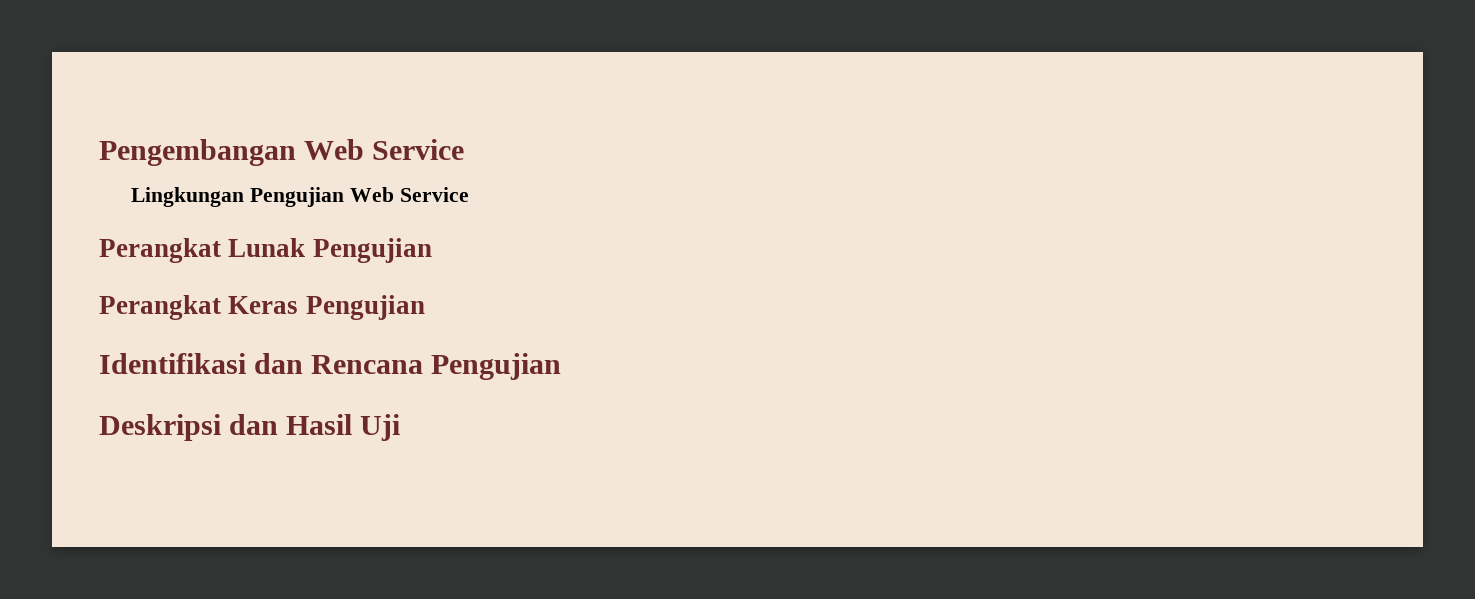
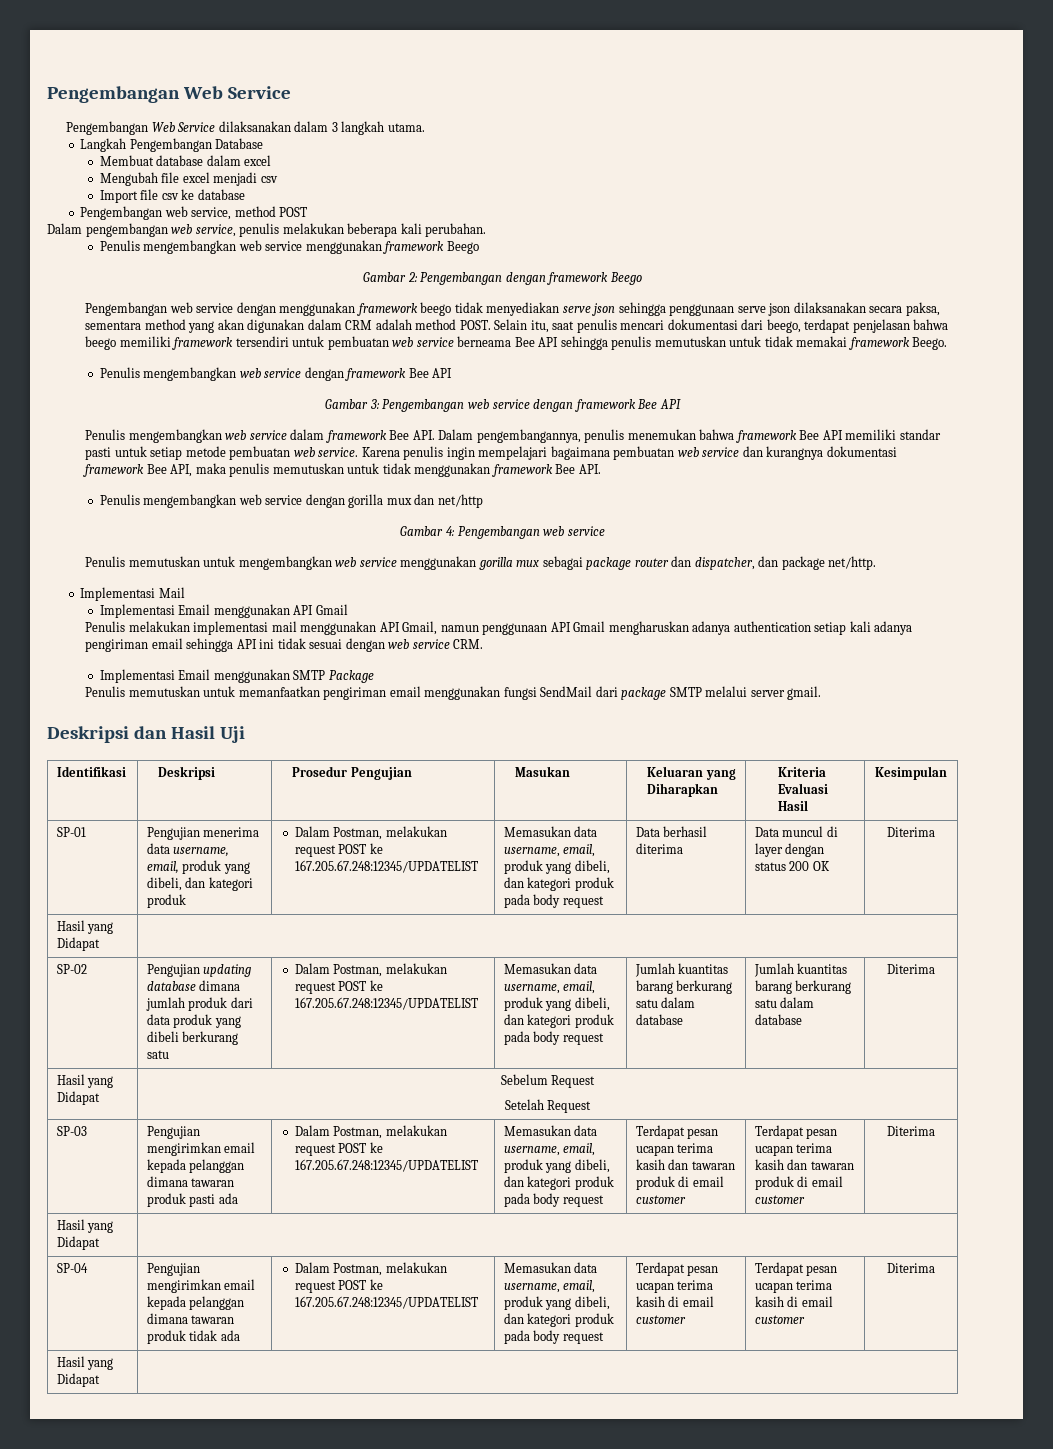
- Lingkungan Pengujian Web Service
- Perangkat Lunak Pengujian
- Perangkat Keras Pengujian
- Identifikasi dan Rencana Pengujian
+ Pengembangan Web Service dilaksanakan dalam 3 langkah utama.
+ Langkah Pengembangan Database
+ Membuat database dalam excel
+ Mengubah file excel menjadi csv
+ Import file csv ke database
+ Pengembangan web service, method POST
+ Dalam pengembangan web service, penulis melakukan beberapa kali perubahan.
+ Penulis mengembangkan web service menggunakan framework Beego
+ Gambar 2: Pengembangan dengan framework Beego
+ Pengembangan web service dengan menggunakan framework beego tidak menyediakan serve json sehingga penggunaan serve json dilaksanakan secara paksa, sementara method yang akan digunakan dalam CRM adalah method POST. Selain itu, saat penulis mencari dokumentasi dari beego, terdapat penjelasan bahwa beego memiliki framework tersendiri untuk pembuatan web service berneama Bee API sehingga penulis memutuskan untuk tidak memakai framework Beego.
+ Penulis mengembangkan web service dengan framework Bee API
+ Gambar 3: Pengembangan web service dengan framework Bee API
+ Penulis mengembangkan web service dalam framework Bee API. Dalam pengembangannya, penulis menemukan bahwa framework Bee API memiliki standar pasti untuk setiap metode pembuatan web service. Karena penulis ingin mempelajari bagaimana pembuatan web service dan kurangnya dokumentasi framework Bee API, maka penulis memutuskan untuk tidak menggunakan framework Bee API.
+ Penulis mengembangkan web service dengan gorilla mux dan net/http
+ Gambar 4: Pengembangan web service
+ Penulis memutuskan untuk mengembangkan web service menggunakan gorilla mux sebagai package router dan dispatcher, dan package net/http.
+ Implementasi Mail
+ Implementasi Email menggunakan API Gmail
+ Penulis melakukan implementasi mail menggunakan API Gmail, namun penggunaan API Gmail mengharuskan adanya authentication setiap kali adanya pengiriman email sehingga API ini tidak sesuai dengan web service CRM.
+ Implementasi Email menggunakan SMTP Package
+ Penulis memutuskan untuk memanfaatkan pengiriman email menggunakan fungsi SendMail dari package SMTP melalui server gmail.
  Deskripsi dan Hasil Uji
+ Identifikasi | Deskripsi | Prosedur Pengujian | Masukan | Keluaran yang Diharapkan | Kriteria Evaluasi Hasil | Kesimpulan
+ SP-01 | Pengujian menerima data username, email, produk yang dibeli, dan kategori produk | Dalam Postman, melakukan request POST ke 167.205.67.248:12345/UPDATELIST | Memasukan data username, email, produk yang dibeli, dan kategori produk pada body request | Data berhasil diterima | Data muncul di layer dengan status 200 OK | Diterima
+ Hasil yang Didapat |
+ SP-02 | Pengujian updating database dimana jumlah produk dari data produk yang dibeli berkurang satu | Dalam Postman, melakukan request POST ke 167.205.67.248:12345/UPDATELIST | Memasukan data username, email, produk yang dibeli, dan kategori produk pada body request | Jumlah kuantitas barang berkurang satu dalam database | Jumlah kuantitas barang berkurang satu dalam database | Diterima
+ Hasil yang Didapat | Sebelum Request
+ Setelah Request
+ SP-03 | Pengujian mengirimkan email kepada pelanggan dimana tawaran produk pasti ada | Dalam Postman, melakukan request POST ke 167.205.67.248:12345/UPDATELIST | Memasukan data username, email, produk yang dibeli, dan kategori produk pada body request | Terdapat pesan ucapan terima kasih dan tawaran produk di email customer | Terdapat pesan ucapan terima kasih dan tawaran produk di email customer | Diterima
+ Hasil yang Didapat |
+ SP-04 | Pengujian mengirimkan email kepada pelanggan dimana tawaran produk tidak ada | Dalam Postman, melakukan request POST ke 167.205.67.248:12345/UPDATELIST | Memasukan data username, email, produk yang dibeli, dan kategori produk pada body request | Terdapat pesan ucapan terima kasih di email customer | Terdapat pesan ucapan terima kasih di email customer | Diterima
+ Hasil yang Didapat |

